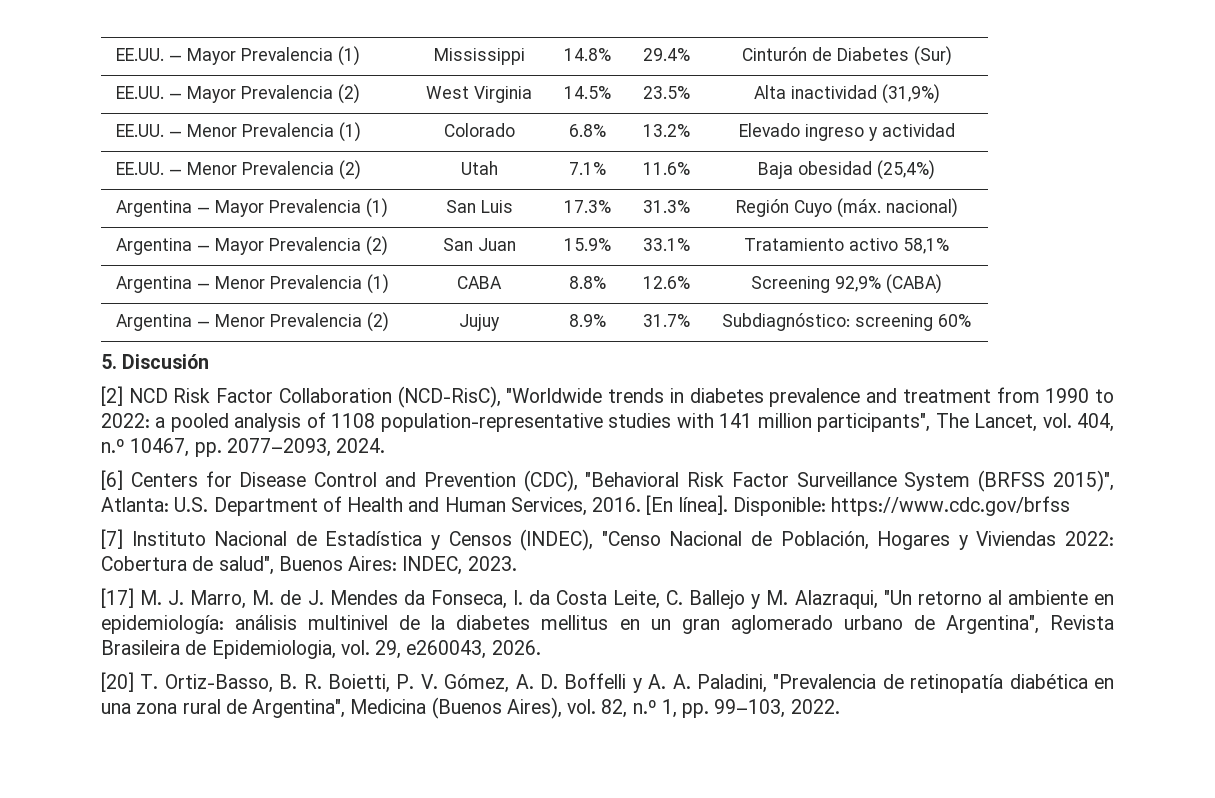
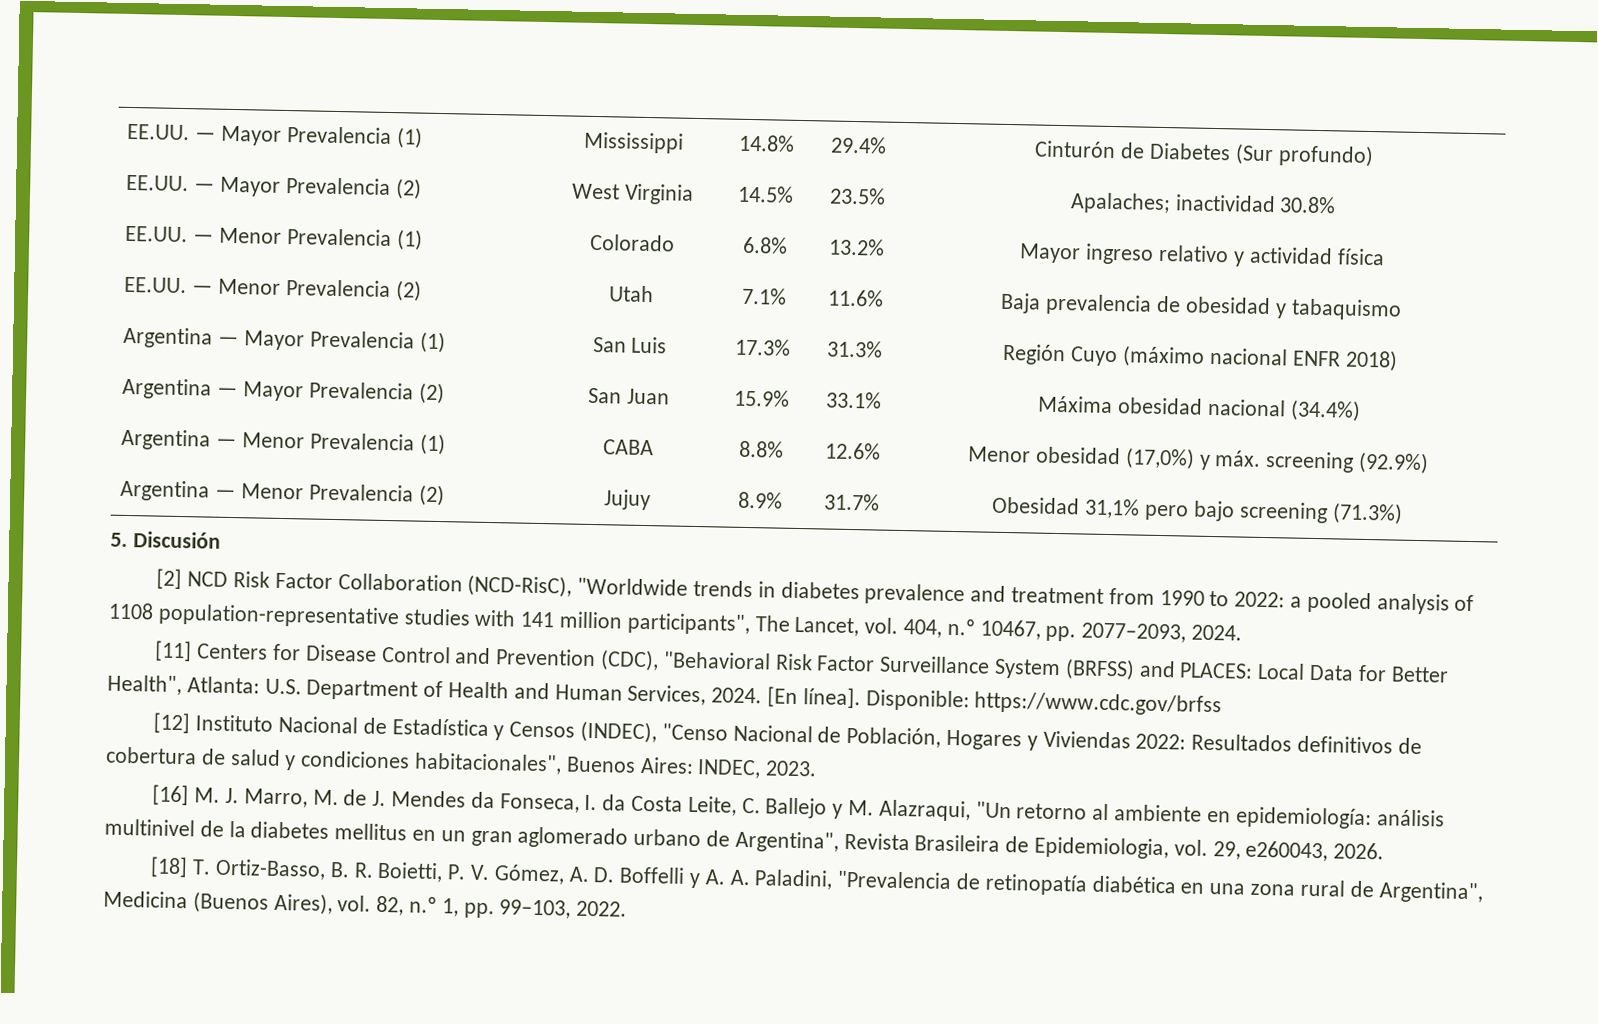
- EE.UU. — Mayor Prevalencia (1) | Mississippi | 14.8% | 29.4% | Cinturón de Diabetes (Sur)
+ EE.UU. — Mayor Prevalencia (1) | Mississippi | 14.8% | 29.4% | Cinturón de Diabetes (Sur profundo)
- EE.UU. — Mayor Prevalencia (2) | West Virginia | 14.5% | 23.5% | Alta inactividad (31,9%)
+ EE.UU. — Mayor Prevalencia (2) | West Virginia | 14.5% | 23.5% | Apalaches; inactividad 30.8%
- EE.UU. — Menor Prevalencia (1) | Colorado | 6.8% | 13.2% | Elevado ingreso y actividad
+ EE.UU. — Menor Prevalencia (1) | Colorado | 6.8% | 13.2% | Mayor ingreso relativo y actividad física
- EE.UU. — Menor Prevalencia (2) | Utah | 7.1% | 11.6% | Baja obesidad (25,4%)
+ EE.UU. — Menor Prevalencia (2) | Utah | 7.1% | 11.6% | Baja prevalencia de obesidad y tabaquismo
- Argentina — Mayor Prevalencia (1) | San Luis | 17.3% | 31.3% | Región Cuyo (máx. nacional)
+ Argentina — Mayor Prevalencia (1) | San Luis | 17.3% | 31.3% | Región Cuyo (máximo nacional ENFR 2018)
- Argentina — Mayor Prevalencia (2) | San Juan | 15.9% | 33.1% | Tratamiento activo 58,1%
+ Argentina — Mayor Prevalencia (2) | San Juan | 15.9% | 33.1% | Máxima obesidad nacional (34.4%)
- Argentina — Menor Prevalencia (1) | CABA | 8.8% | 12.6% | Screening 92,9% (CABA)
+ Argentina — Menor Prevalencia (1) | CABA | 8.8% | 12.6% | Menor obesidad (17,0%) y máx. screening (92.9%)
- Argentina — Menor Prevalencia (2) | Jujuy | 8.9% | 31.7% | Subdiagnóstico: screening 60%
+ Argentina — Menor Prevalencia (2) | Jujuy | 8.9% | 31.7% | Obesidad 31,1% pero bajo screening (71.3%)
- [6] Centers for Disease Control and Prevention (CDC), "Behavioral Risk Factor Surveillance System (BRFSS 2015)", Atlanta: U.S. Department of Health and Human Services, 2016.
+ [11] Centers for Disease Control and Prevention (CDC), "Behavioral Risk Factor Surveillance System (BRFSS) and PLACES: Local Data for Better Health", Atlanta: U.S. Department of Health and Human Services, 2024.
- [7] Instituto Nacional de Estadística y Censos (INDEC), "Censo Nacional de Población, Hogares y Viviendas 2022: Cobertura de salud", Buenos Aires: INDEC, 2023.
+ [12] Instituto Nacional de Estadística y Censos (INDEC), "Censo Nacional de Población, Hogares y Viviendas 2022: Resultados definitivos de cobertura de salud y condiciones habitacionales", Buenos Aires: INDEC, 2023.
- [17] M. J. Marro, M. de J. Mendes da Fonseca, I. da Costa Leite, C. Ballejo y M. Alazraqui, "Un retorno al ambiente en epidemiología: análisis multinivel de la diabetes mellitus en un gran aglomerado urbano de Argentina", Revista Brasileira de Epidemiologia, vol. 29, e260043, 2026.
+ [16] M. J. Marro, M. de J. Mendes da Fonseca, I. da Costa Leite, C. Ballejo y M. Alazraqui, "Un retorno al ambiente en epidemiología: análisis multinivel de la diabetes mellitus en un gran aglomerado urbano de Argentina", Revista Brasileira de Epidemiologia, vol. 29, e260043, 2026.
- [20] T. Ortiz-Basso, B. R. Boietti, P. V. Gómez, A. D. Boffelli y A. A. Paladini, "Prevalencia de retinopatía diabética en una zona rural de Argentina", Medicina (Buenos Aires), vol. 82, n.º 1, pp. 99–103, 2022.
+ [18] T. Ortiz-Basso, B. R. Boietti, P. V. Gómez, A. D. Boffelli y A. A. Paladini, "Prevalencia de retinopatía diabética en una zona rural de Argentina", Medicina (Buenos Aires), vol. 82, n.º 1, pp. 99–103, 2022.

